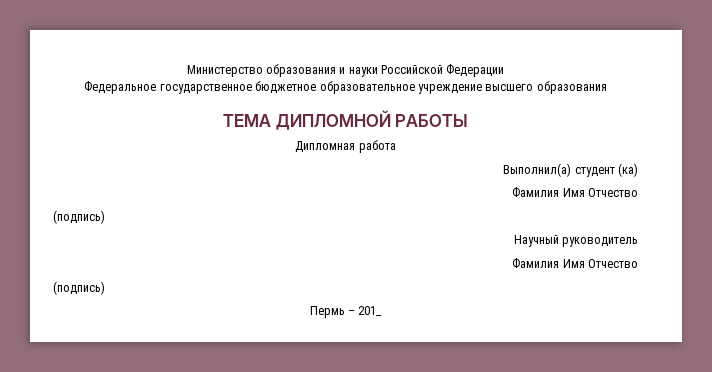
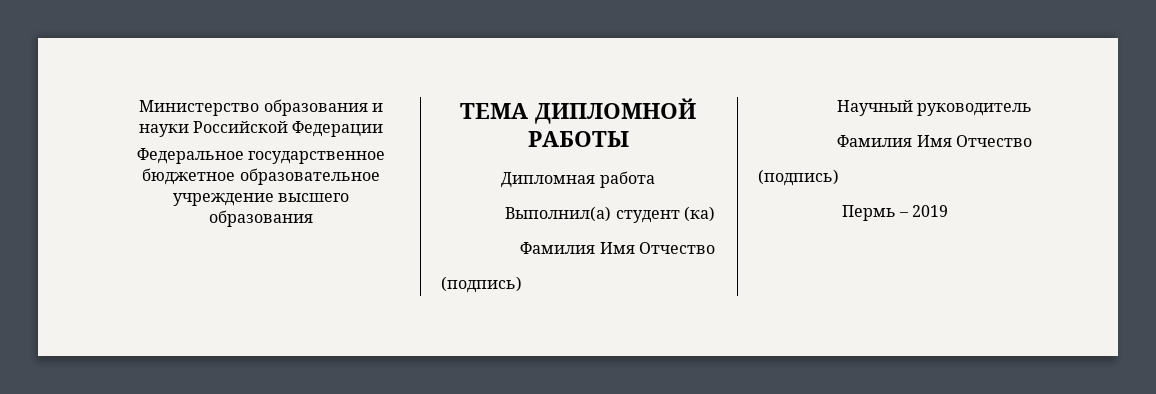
- Пермь – 201_
+ Пермь – 2019

